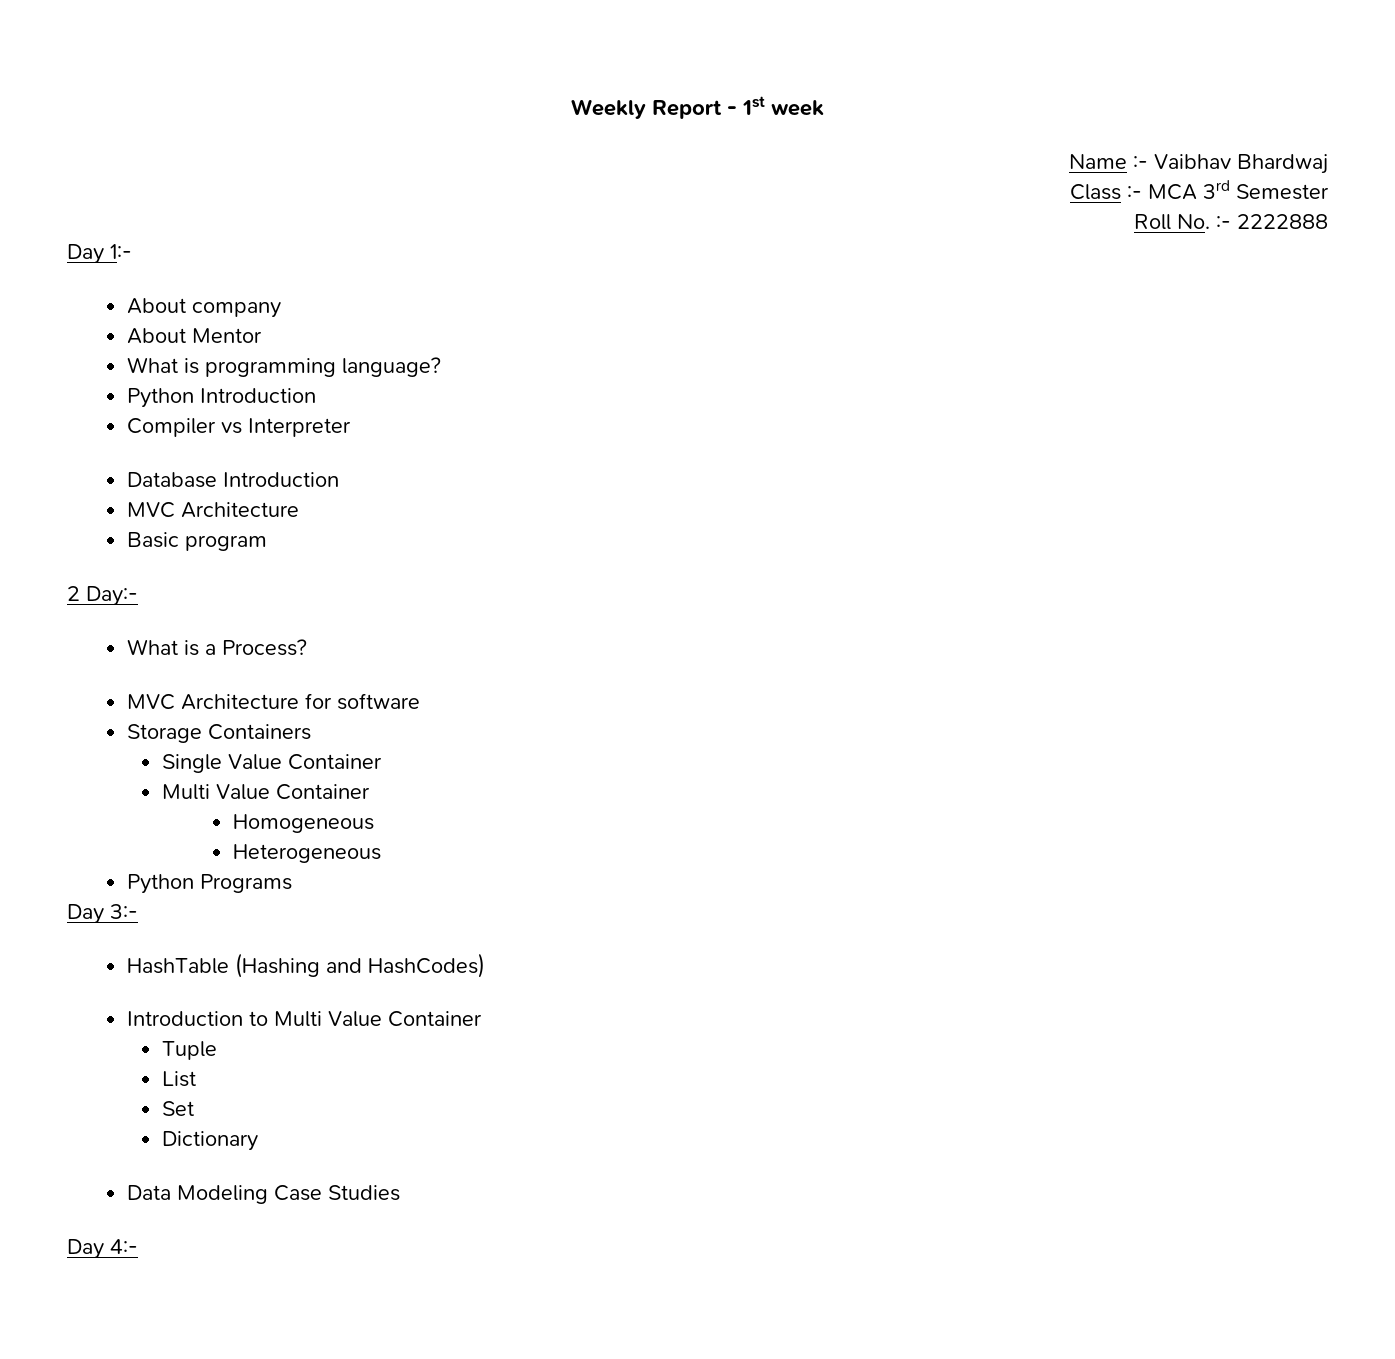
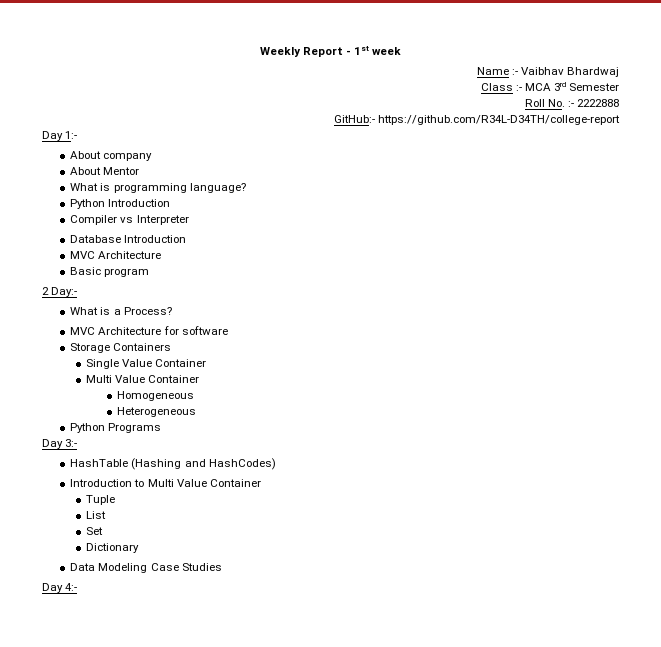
+ GitHub:- https://github.com/R34L-D34TH/college-report

